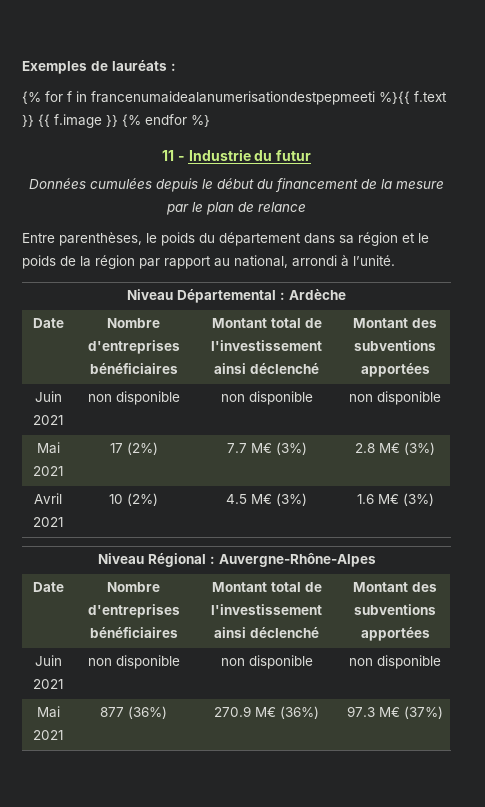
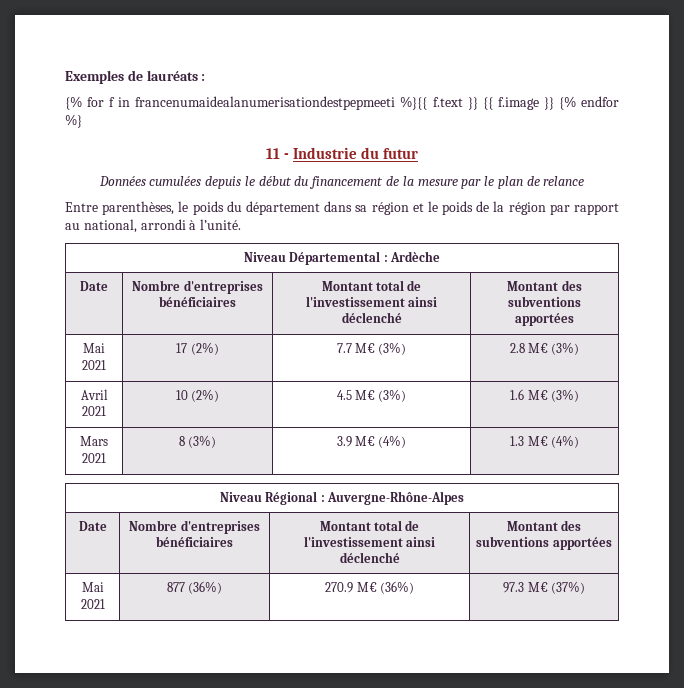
  Niveau Départemental : Ardèche
  Date | Nombre d'entreprises bénéficiaires | Montant total de l'investissement ainsi déclenché | Montant des subventions apportées
- Juin 2021 | non disponible | non disponible | non disponible
+ Mars 2021 | 8 (3%) | 3.9 M€ (4%) | 1.3 M€ (4%)
  Niveau Régional : Auvergne-Rhône-Alpes
  Date | Nombre d'entreprises bénéficiaires | Montant total de l'investissement ainsi déclenché | Montant des subventions apportées
- Juin 2021 | non disponible | non disponible | non disponible

